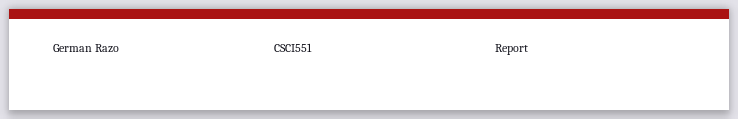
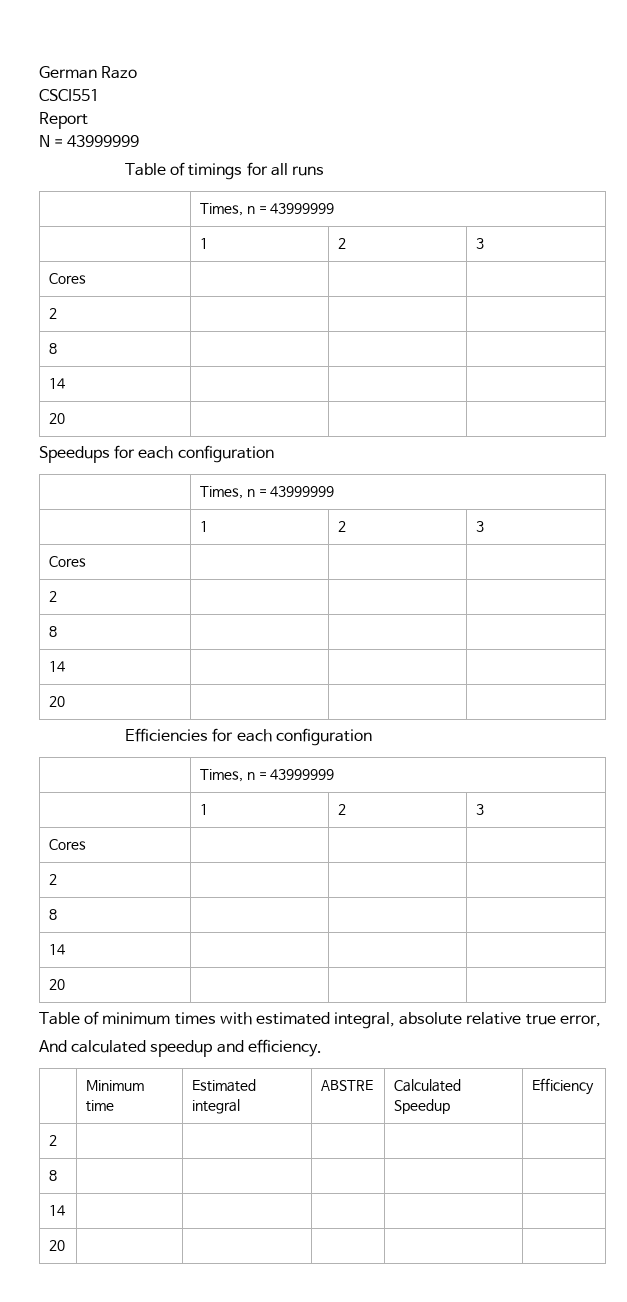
+ N = 43999999
+ Table of timings for all runs
+ | Times, n = 43999999
+ | 1 | 2 | 3
+ Cores | | |
+ 2 | | |
+ 8 | | |
+ 14 | | |
+ 20 | | |
+ Speedups for each configuration
+ | Times, n = 43999999
+ | 1 | 2 | 3
+ Cores | | |
+ 2 | | |
+ 8 | | |
+ 14 | | |
+ 20 | | |
+ Efficiencies for each configuration
+ | Times, n = 43999999
+ | 1 | 2 | 3
+ Cores | | |
+ 2 | | |
+ 8 | | |
+ 14 | | |
+ 20 | | |
+ Table of minimum times with estimated integral, absolute relative true error,
+ And calculated speedup and efficiency.
+ | Minimum time | Estimated integral | ABSTRE | Calculated Speedup | Efficiency
+ 2 | | | | |
+ 8 | | | | |
+ 14 | | | | |
+ 20 | | | | |

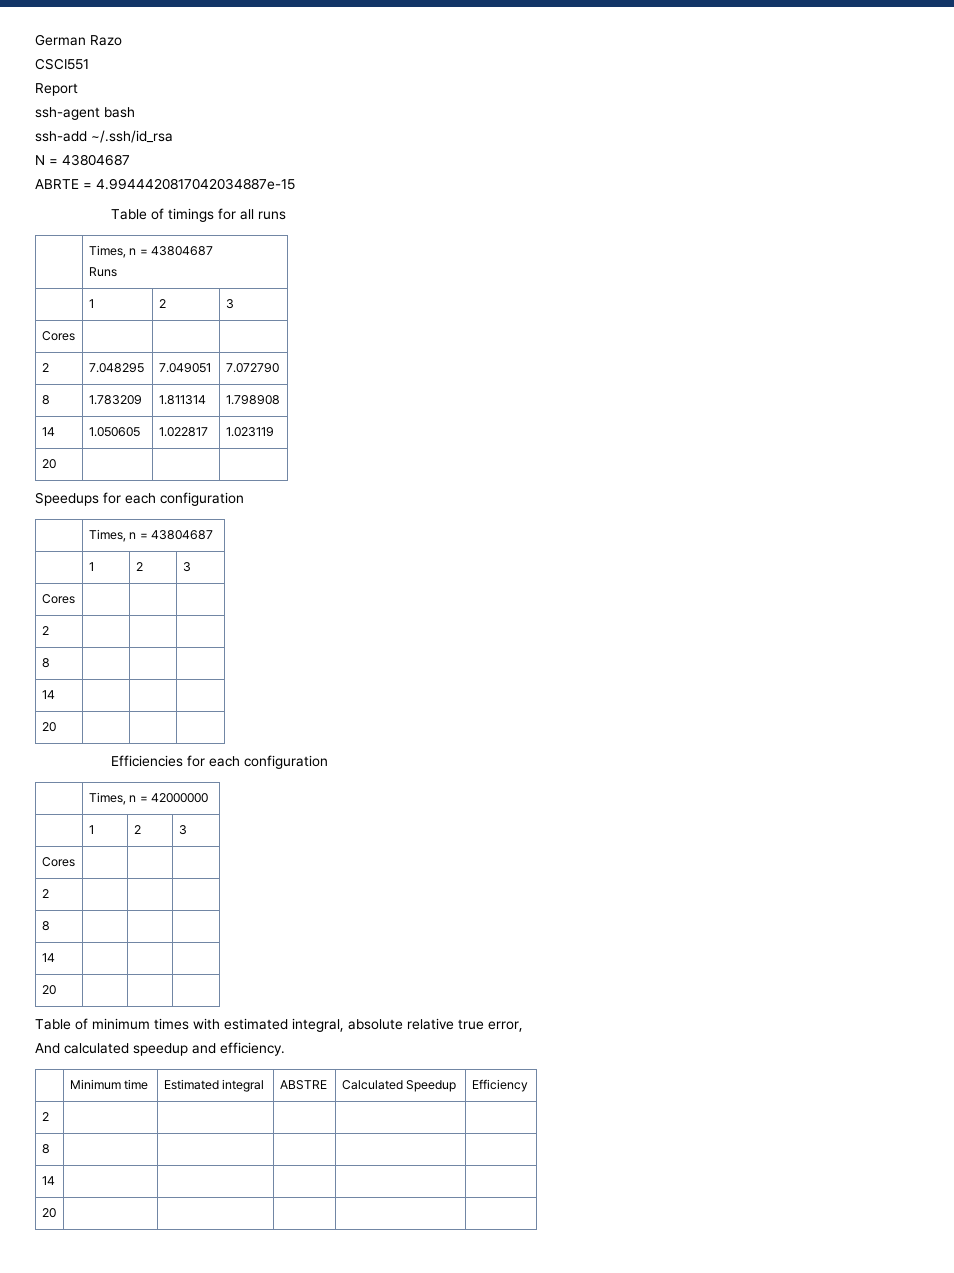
- N = 43999999
+ ssh-agent bash
+ ssh-add ~/.ssh/id_rsa
+ N = 43804687
+ ABRTE = 4.9944420817042034887e-15
  Table of timings for all runs
- | Times, n = 43999999
+ | Times, n = 43804687
+ Runs
  | 1 | 2 | 3
  Cores | | |
- 2 | | |
- 8 | | |
- 14 | | |
+ 2 | 7.048295 | 7.049051 | 7.072790
+ 8 | 1.783209 | 1.811314 | 1.798908
+ 14 | 1.050605 | 1.022817 | 1.023119
  Speedups for each configuration
- | Times, n = 43999999
+ | Times, n = 43804687
  Efficiencies for each configuration
- | Times, n = 43999999
+ | Times, n = 42000000

